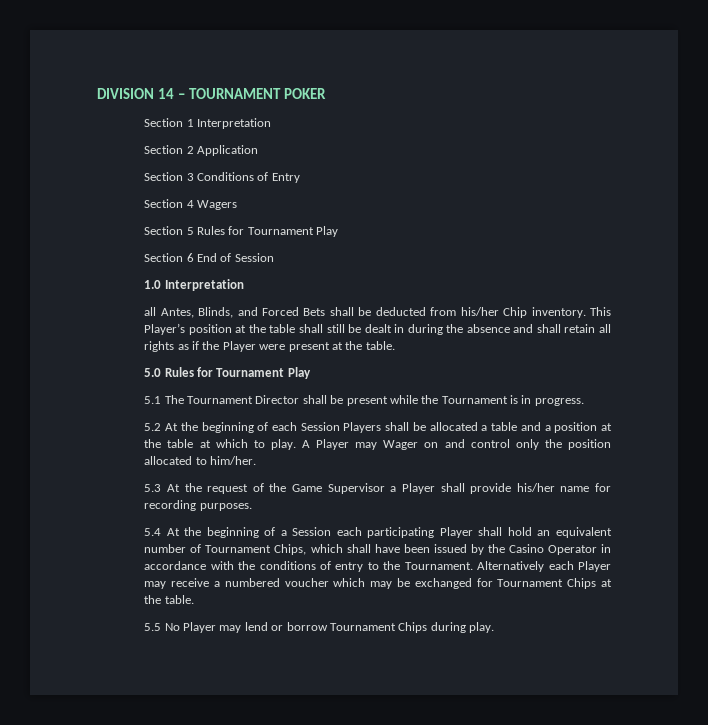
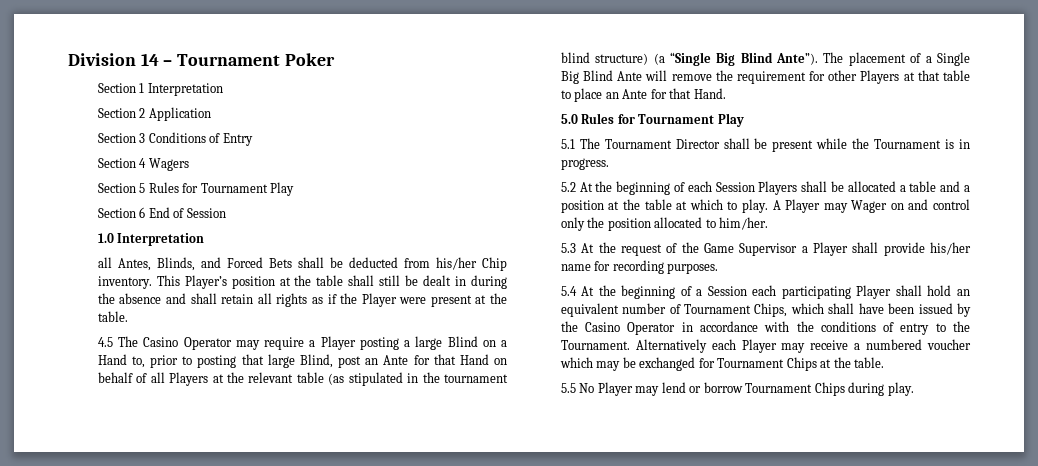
- DIVISION 14 – TOURNAMENT POKER
+ Division 14 – Tournament Poker
+ 4.5 The Casino Operator may require a Player posting a large Blind on a Hand to, prior to posting that large Blind, post an Ante for that Hand on behalf of all Players at the relevant table (as stipulated in the tournament blind structure) (a “Single Big Blind Ante”). The placement of a Single Big Blind Ante will remove the requirement for other Players at that table to place an Ante for that Hand.

